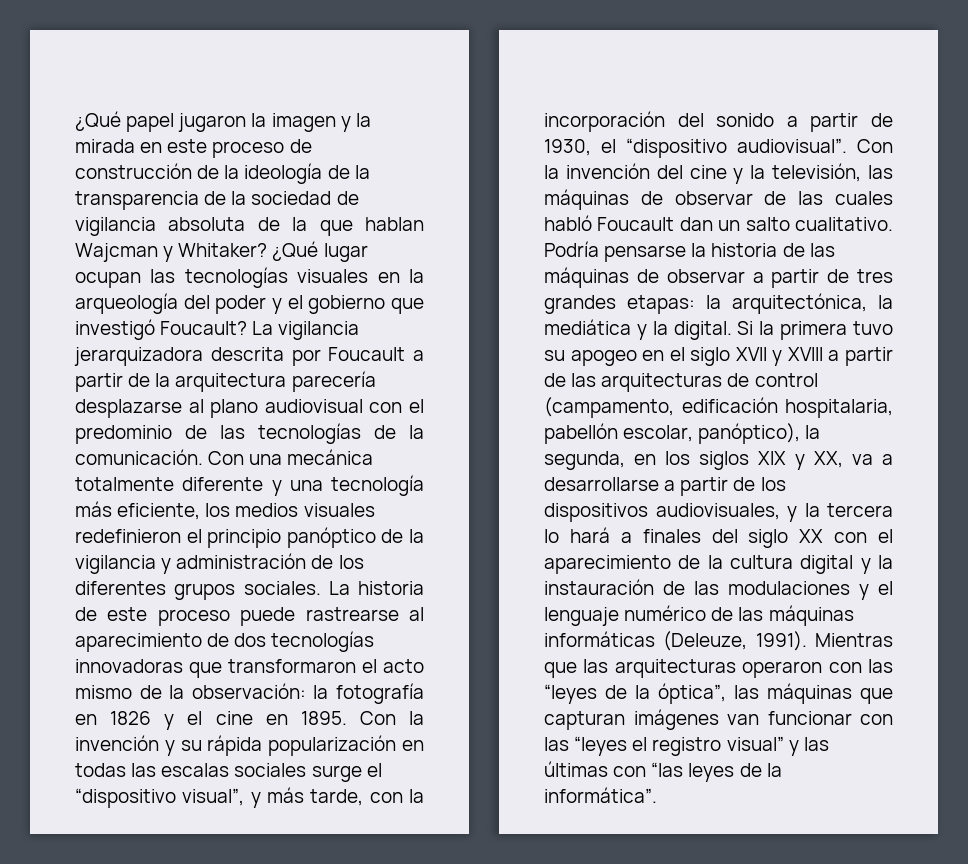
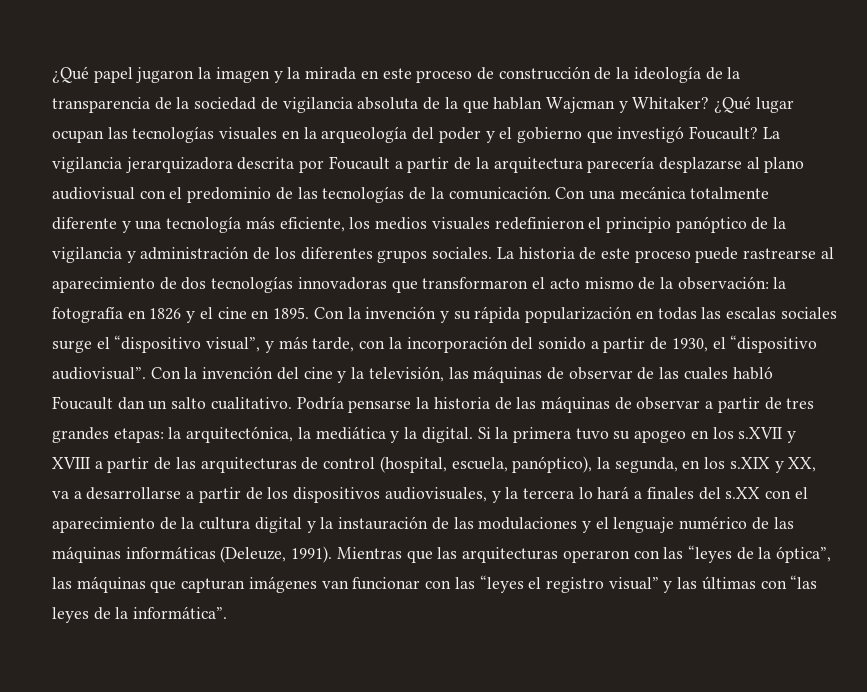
- Si la primera tuvo su apogeo en el siglo XVII y XVIII a partir de las arquitecturas de control (campamento, edificación hospitalaria, pabellón escolar, panóptico), la segunda, en los siglos XIX y XX, va a desarrollarse a partir de los dispositivos audiovisuales, y la tercera lo hará a finales del siglo XX con el aparecimiento de la cultura digital y la instauración de las modulaciones y el lenguaje numérico de las máquinas informáticas (Deleuze, 1991).
+ Si la primera tuvo su apogeo en los s.XVII y XVIII a partir de las arquitecturas de control (hospital, escuela, panóptico), la segunda, en los s.XIX y XX, va a desarrollarse a partir de los dispositivos audiovisuales, y la tercera lo hará a finales del s.XX con el aparecimiento de la cultura digital y la instauración de las modulaciones y el lenguaje numérico de las máquinas informáticas (Deleuze, 1991).

